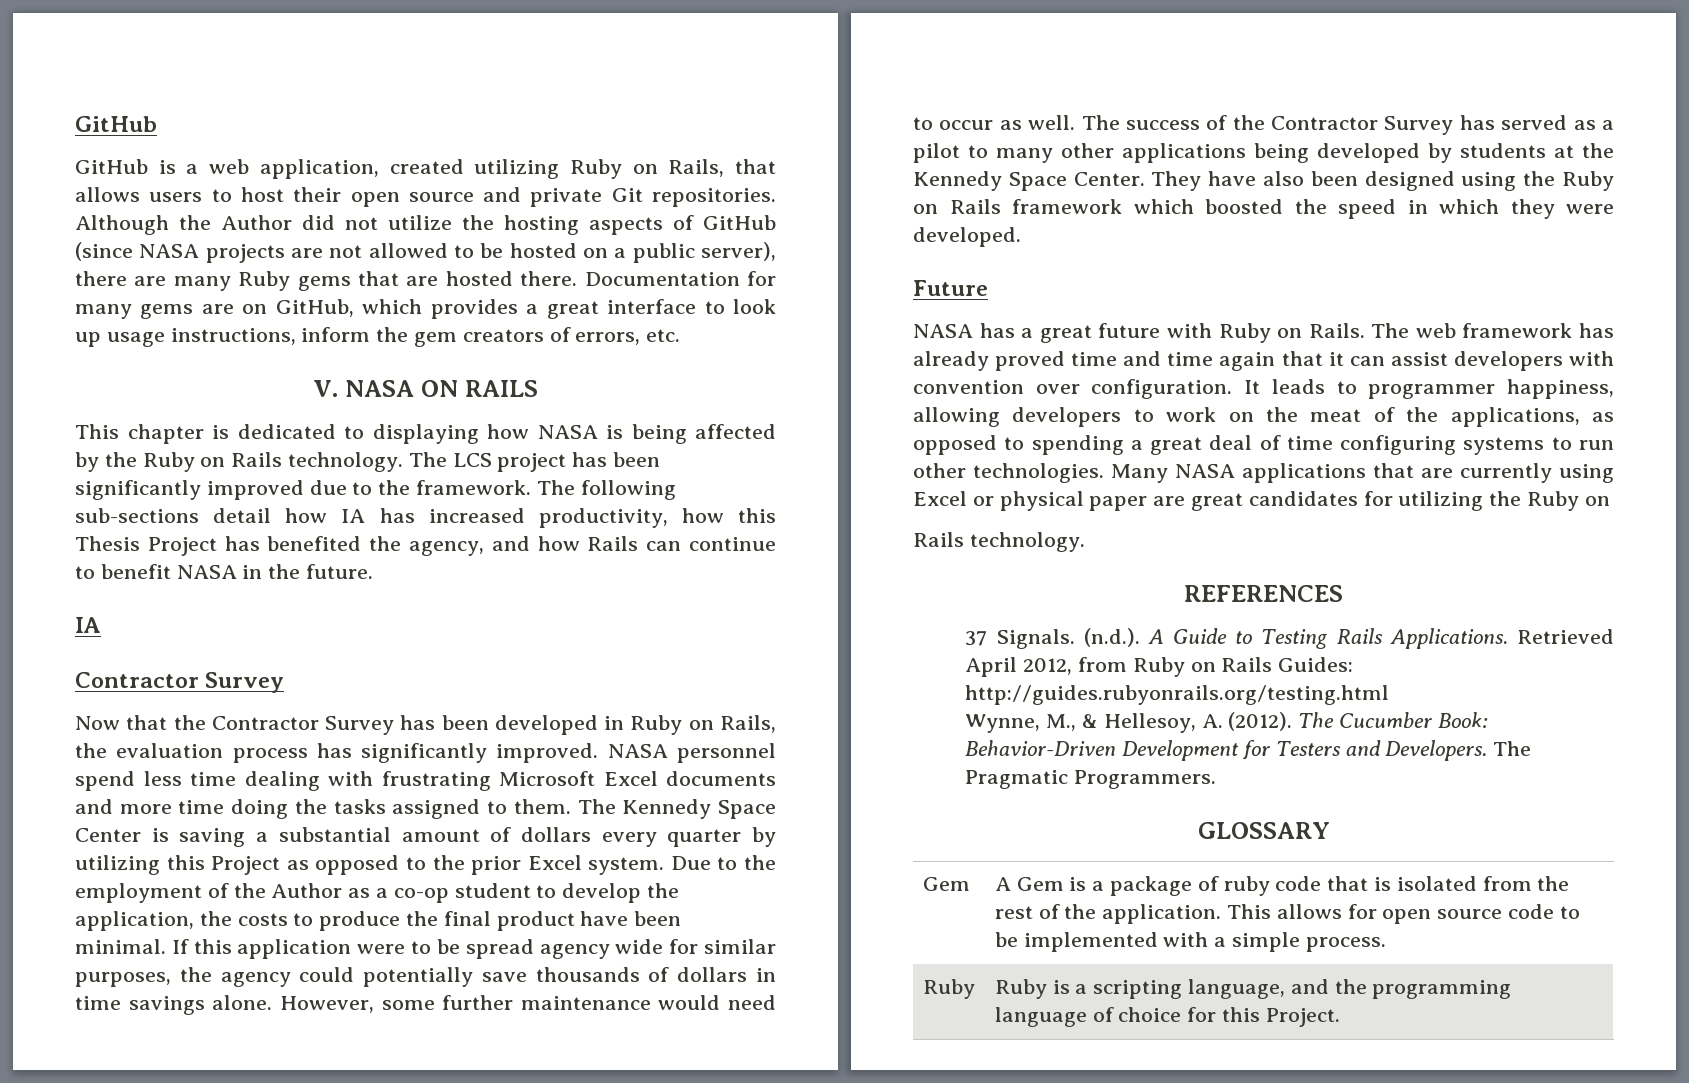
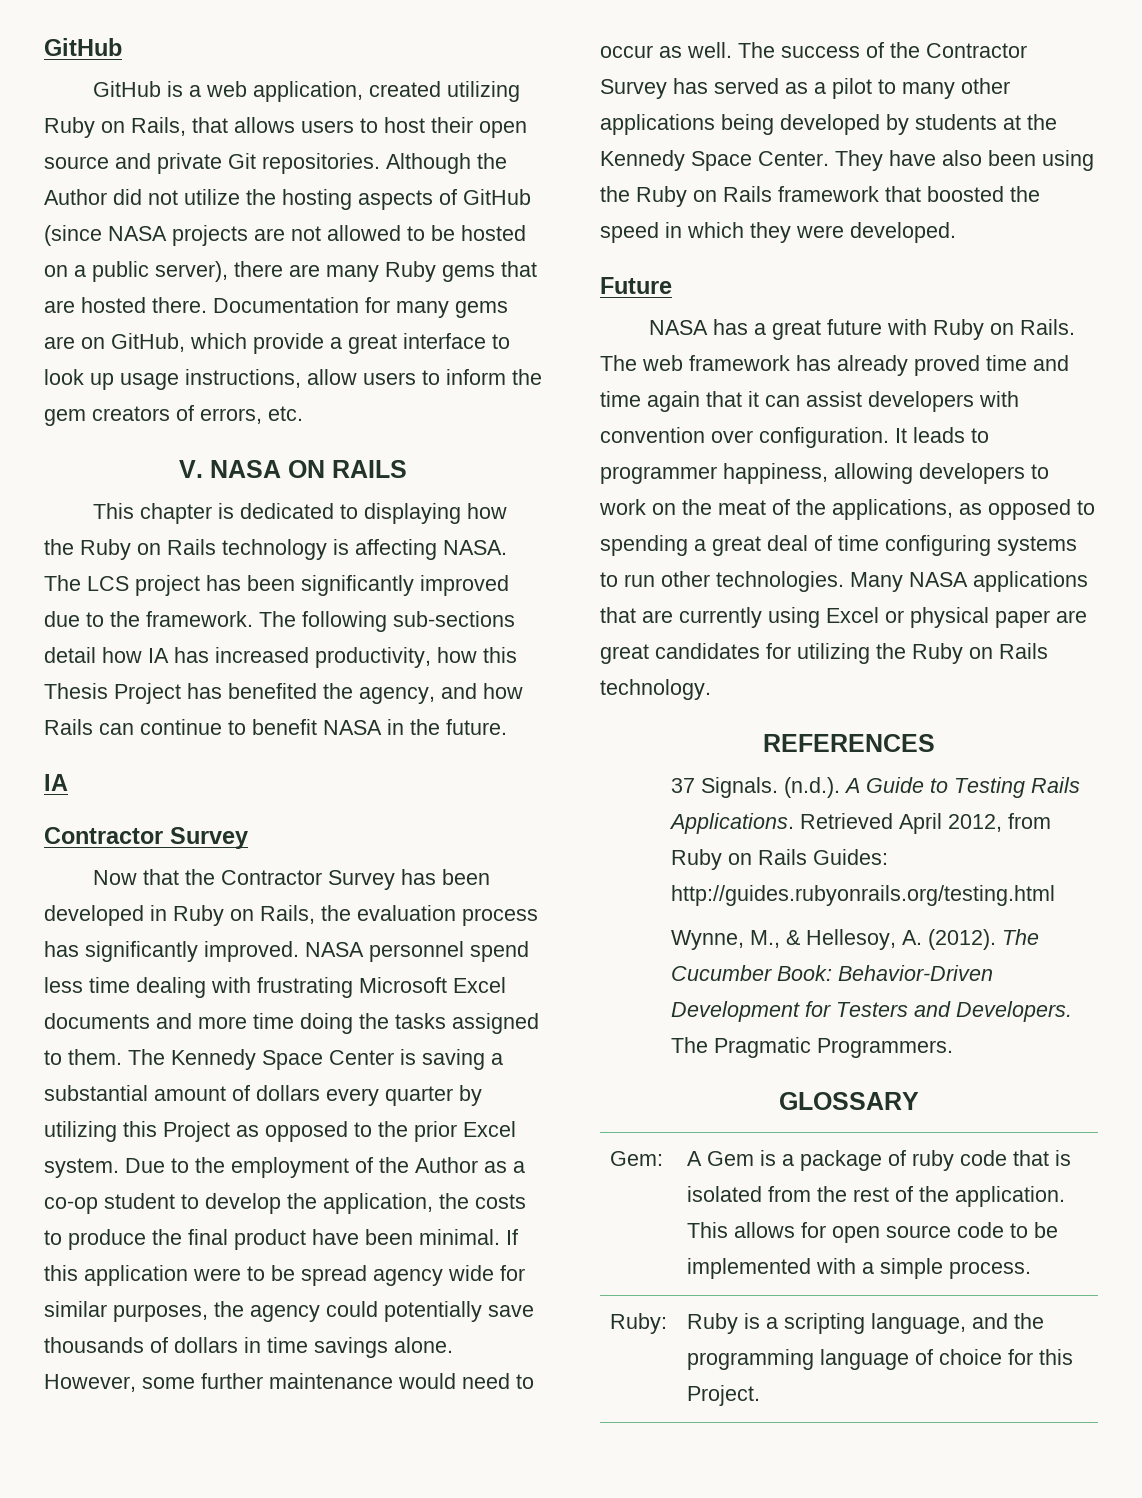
- Documentation for many gems are on GitHub, which provides a great interface to look up usage instructions, inform the gem creators of errors, etc.
+ Documentation for many gems are on GitHub, which provide a great interface to look up usage instructions, allow users to inform the gem creators of errors, etc.
- This chapter is dedicated to displaying how NASA is being affected by the Ruby on Rails technology.
+ This chapter is dedicated to displaying how the Ruby on Rails technology is affecting NASA.
- They have also been designed using the Ruby on Rails framework which boosted the speed in which they were developed.
+ They have also been using the Ruby on Rails framework that boosted the speed in which they were developed.
- Many NASA applications that are currently using Excel or physical paper are great candidates for utilizing the Ruby on
- Rails technology.
+ Many NASA applications that are currently using Excel or physical paper are great candidates for utilizing the Ruby on Rails technology.
- Gem | A Gem is a package of ruby code that is isolated from the rest of the application. This allows for open source code to be implemented with a simple process.
+ Gem: | A Gem is a package of ruby code that is isolated from the rest of the application. This allows for open source code to be implemented with a simple process.
- Ruby | Ruby is a scripting language, and the programming language of choice for this Project.
+ Ruby: | Ruby is a scripting language, and the programming language of choice for this Project.

